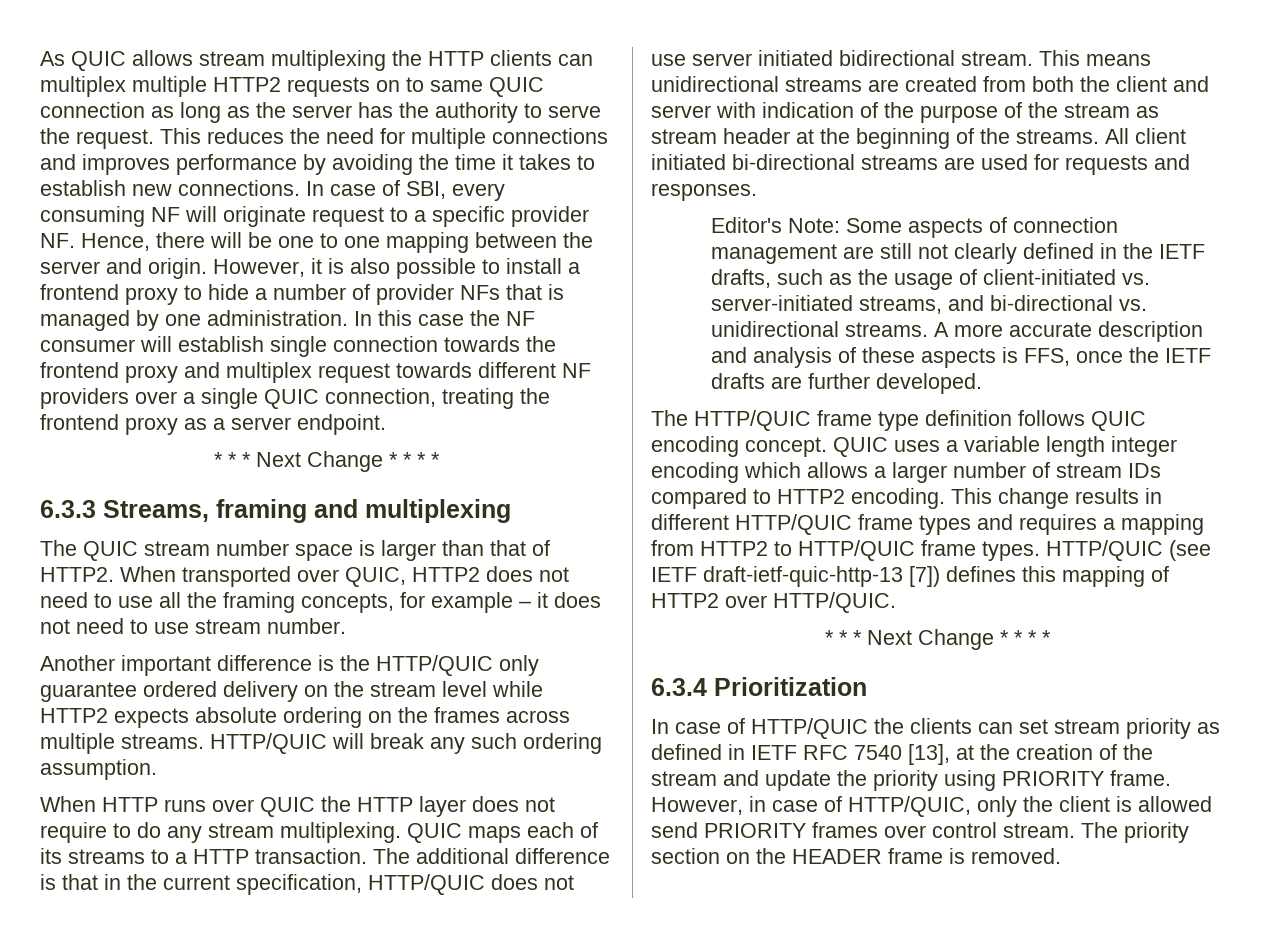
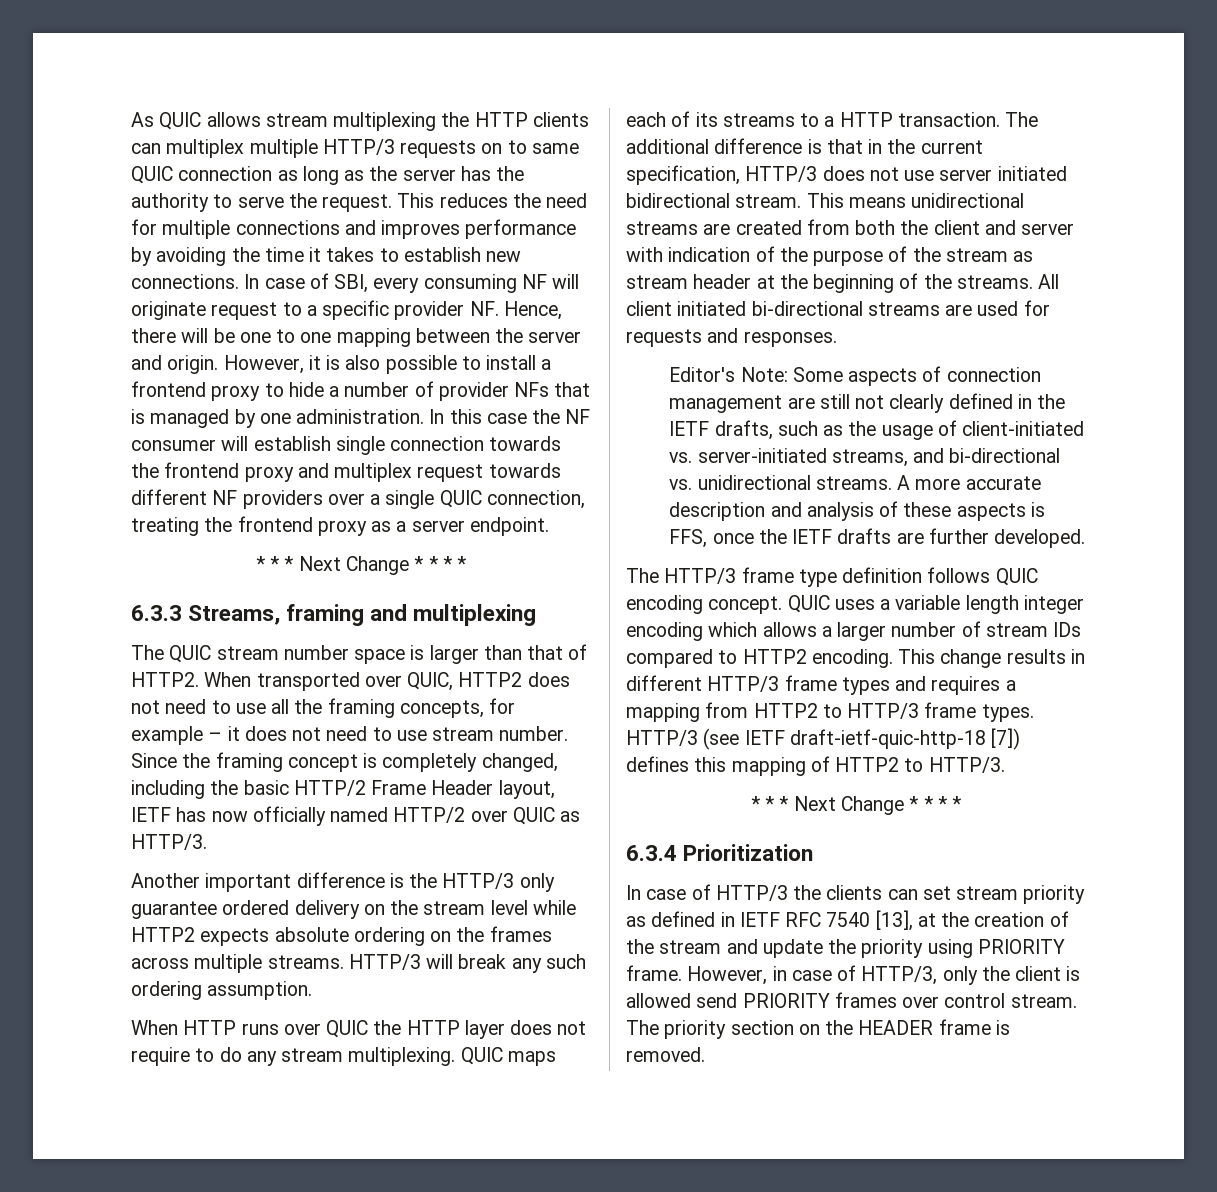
- As QUIC allows stream multiplexing the HTTP clients can multiplex multiple HTTP2 requests on to same QUIC connection as long as the server has the authority to serve the request.
+ As QUIC allows stream multiplexing the HTTP clients can multiplex multiple HTTP/3 requests on to same QUIC connection as long as the server has the authority to serve the request.
+ Since the framing concept is completely changed, including the basic HTTP/2 Frame Header layout, IETF has now officially named HTTP/2 over QUIC as HTTP/3.
- Another important difference is the HTTP/QUIC only guarantee ordered delivery on the stream level while HTTP2 expects absolute ordering on the frames across multiple streams.
+ Another important difference is the HTTP/3 only guarantee ordered delivery on the stream level while HTTP2 expects absolute ordering on the frames across multiple streams.
- HTTP/QUIC will break any such ordering assumption.
+ HTTP/3 will break any such ordering assumption.
- The additional difference is that in the current specification, HTTP/QUIC does not use server initiated bidirectional stream.
+ The additional difference is that in the current specification, HTTP/3 does not use server initiated bidirectional stream.
- The HTTP/QUIC frame type definition follows QUIC encoding concept.
+ The HTTP/3 frame type definition follows QUIC encoding concept.
- This change results in different HTTP/QUIC frame types and requires a mapping from HTTP2 to HTTP/QUIC frame types.
+ This change results in different HTTP/3 frame types and requires a mapping from HTTP2 to HTTP/3 frame types.
- HTTP/QUIC (see IETF draft-ietf-quic-http-13 [7]) defines this mapping of HTTP2 over HTTP/QUIC.
+ HTTP/3 (see IETF draft-ietf-quic-http-18 [7]) defines this mapping of HTTP2 to HTTP/3.
- In case of HTTP/QUIC the clients can set stream priority as defined in IETF RFC 7540 [13], at the creation of the stream and update the priority using PRIORITY frame.
+ In case of HTTP/3 the clients can set stream priority as defined in IETF RFC 7540 [13], at the creation of the stream and update the priority using PRIORITY frame.
- However, in case of HTTP/QUIC, only the client is allowed send PRIORITY frames over control stream.
+ However, in case of HTTP/3, only the client is allowed send PRIORITY frames over control stream.

